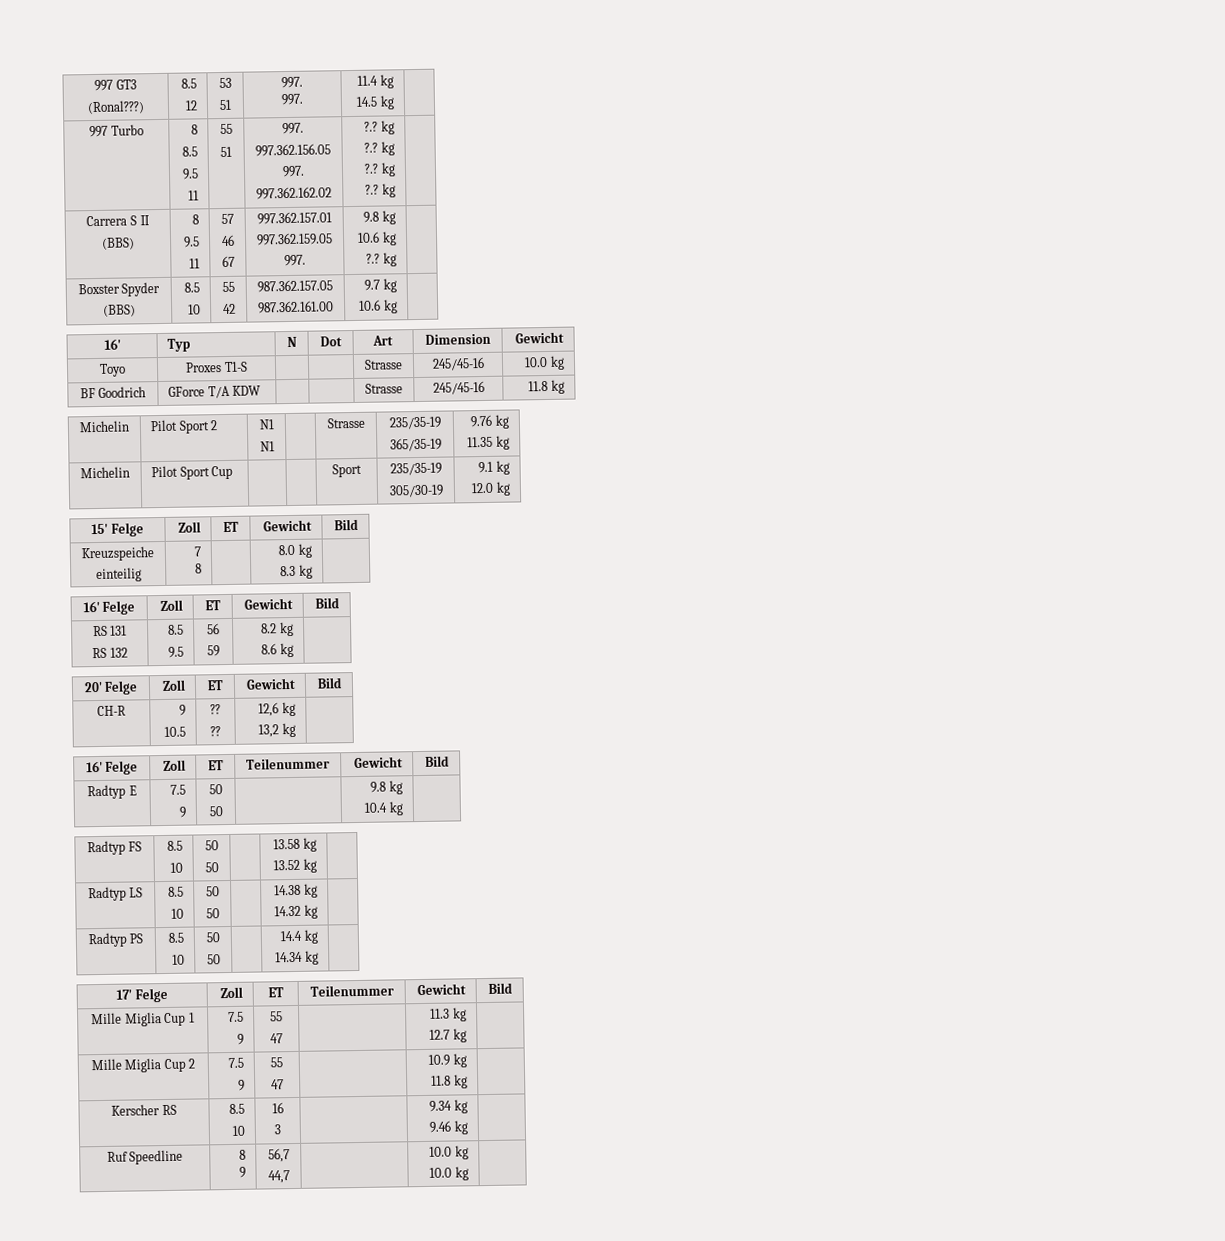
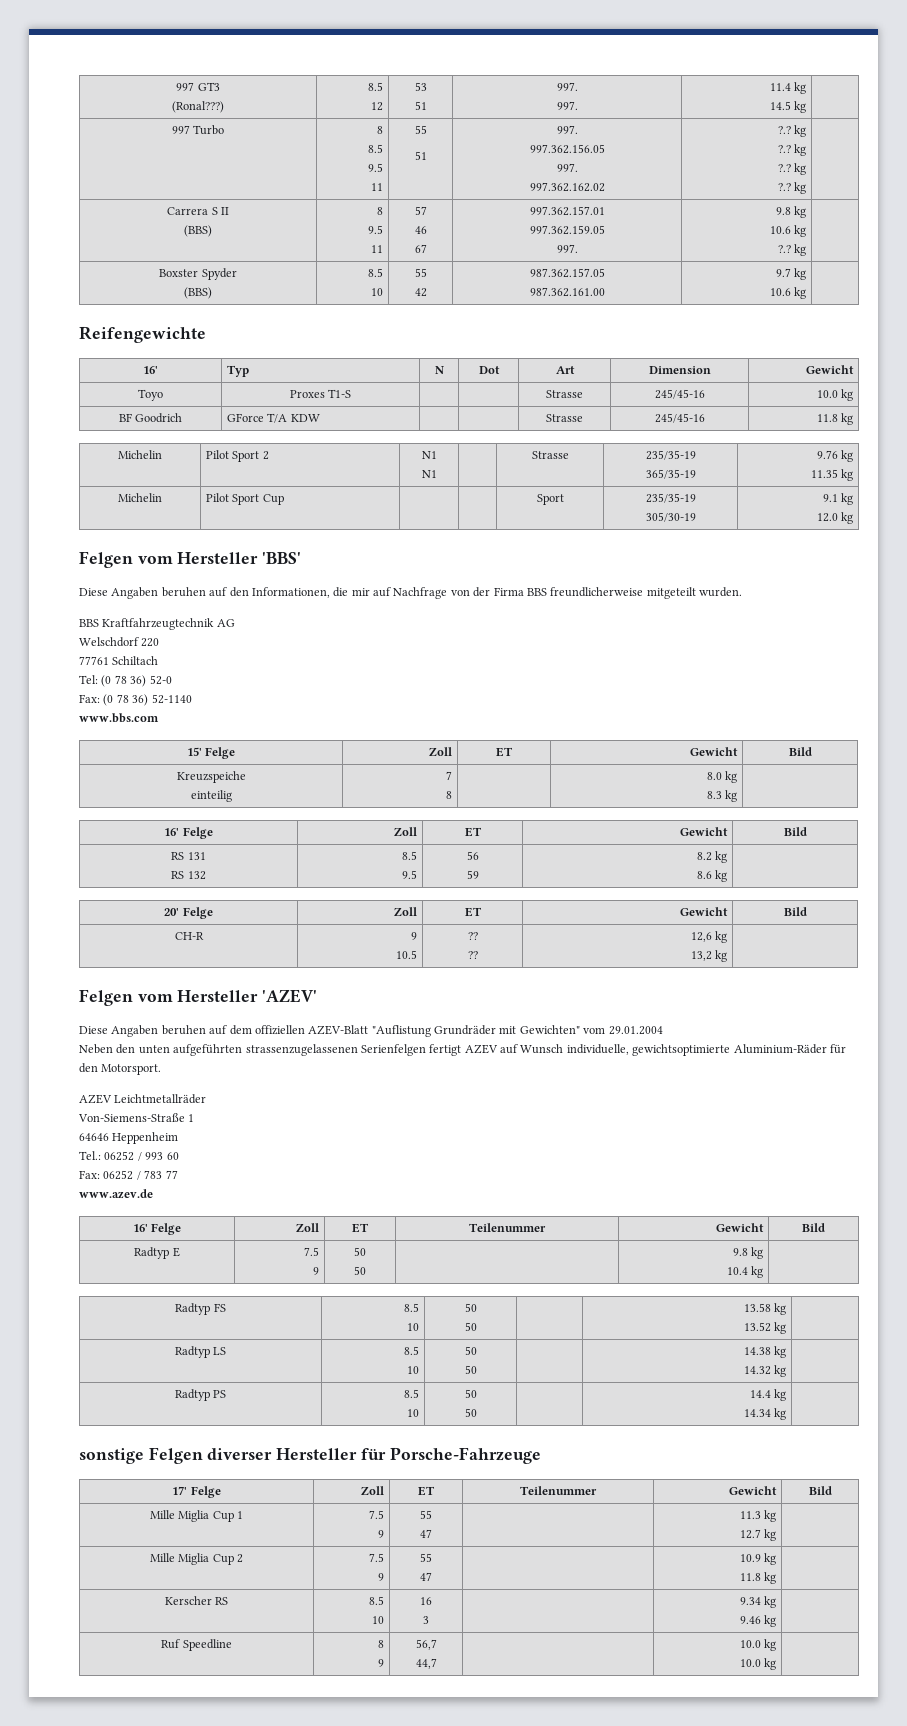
+ Reifengewichte
+ Felgen vom Hersteller 'BBS'
+ Diese Angaben beruhen auf den Informationen, die mir auf Nachfrage von der Firma BBS freundlicherweise mitgeteilt wurden.
+ BBS Kraftfahrzeugtechnik AG
+ Welschdorf 220
+ 77761 Schiltach
+ Tel: (0 78 36) 52-0
+ Fax: (0 78 36) 52-1140
+ www.bbs.com
+ Felgen vom Hersteller 'AZEV'
+ Diese Angaben beruhen auf dem offiziellen AZEV-Blatt "Auflistung Grundräder mit Gewichten" vom 29.01.2004
+ Neben den unten aufgeführten strassenzugelassenen Serienfelgen fertigt AZEV auf Wunsch individuelle, gewichtsoptimierte Aluminium-Räder für den Motorsport.
+ AZEV Leichtmetallräder
+ Von-Siemens-Straße 1
+ 64646 Heppenheim
+ Tel.: 06252 / 993 60
+ Fax: 06252 / 783 77
+ www.azev.de
+ sonstige Felgen diverser Hersteller für Porsche-Fahrzeuge

